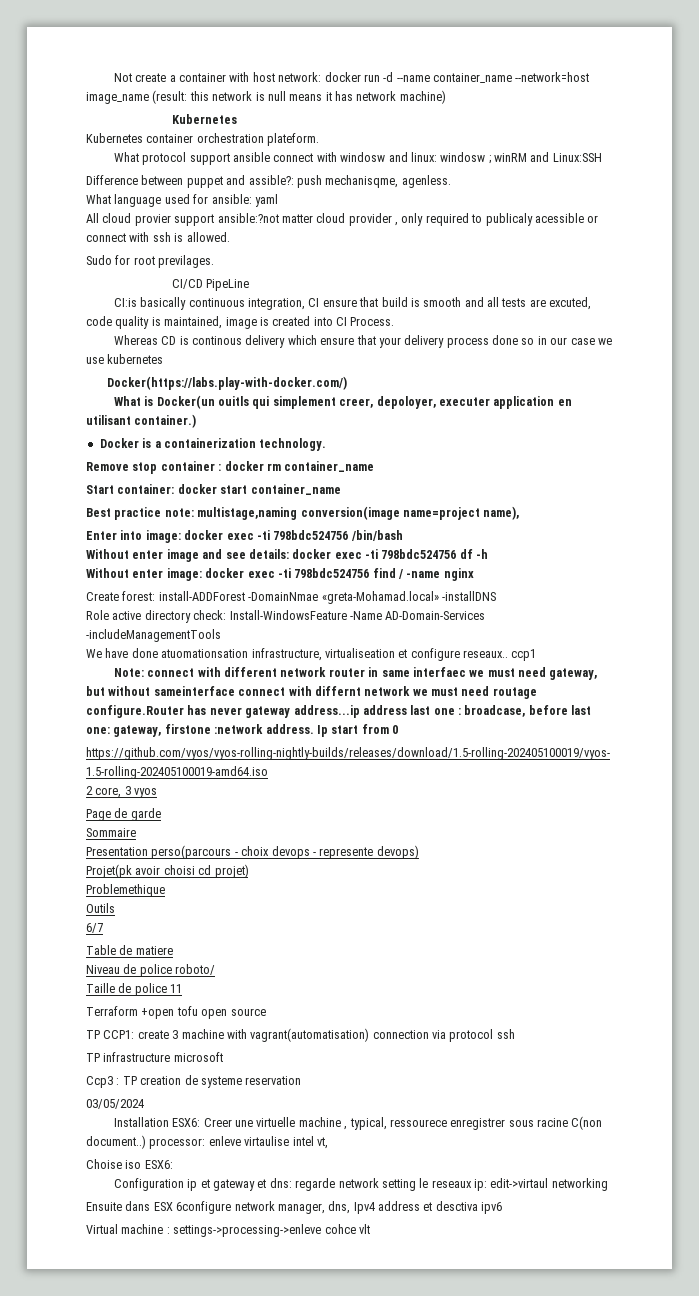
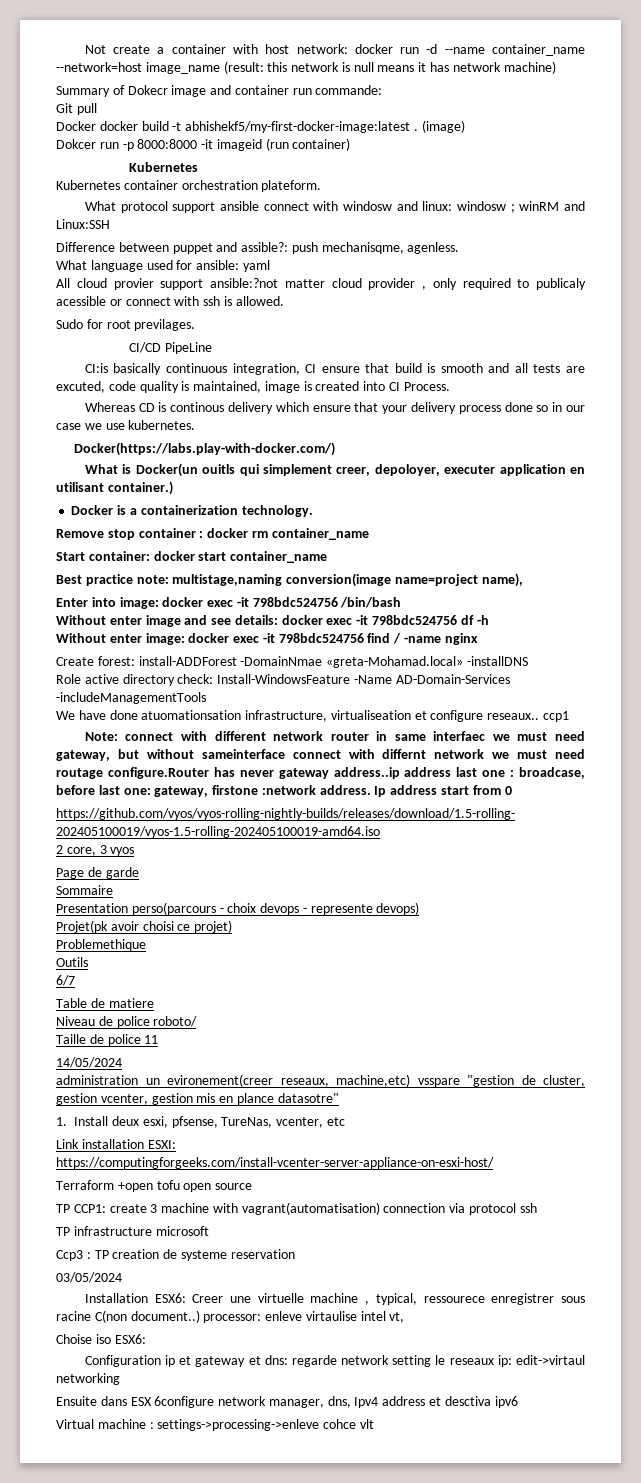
+ Summary of Dokecr image and container run commande:
+ Git pull
+ Docker docker build -t abhishekf5/my-first-docker-image:latest . (image)
+ Dokcer run -p 8000:8000 -it imageid (run container)
- Whereas CD is continous delivery which ensure that your delivery process done so in our case we use kubernetes
+ Whereas CD is continous delivery which ensure that your delivery process done so in our case we use kubernetes.
- Enter into image: docker exec -ti 798bdc524756 /bin/bash
+ Enter into image: docker exec -it 798bdc524756 /bin/bash
- Without enter image and see details: docker exec -ti 798bdc524756 df -h
+ Without enter image and see details: docker exec -it 798bdc524756 df -h
- Without enter image: docker exec -ti 798bdc524756 find / -name nginx
+ Without enter image: docker exec -it 798bdc524756 find / -name nginx
- Note: connect with different network router in same interfaec we must need gateway, but without sameinterface connect with differnt network we must need routage configure.Router has never gateway address...ip address last one : broadcase, before last one: gateway, firstone :network address.
+ Note: connect with different network router in same interfaec we must need gateway, but without sameinterface connect with differnt network we must need routage configure.Router has never gateway address..ip address last one : broadcase, before last one: gateway, firstone :network address.
- Ip start from 0
+ Ip address start from 0
- Projet(pk avoir choisi cd projet)
+ Projet(pk avoir choisi ce projet)
+ 14/05/2024
+ administration un evironement(creer reseaux, machine,etc) vsspare "gestion de cluster, gestion vcenter, gestion mis en plance datasotre"
+ 1. Install deux esxi, pfsense, TureNas, vcenter, etc
+ Link installation ESXI: https://computingforgeeks.com/install-vcenter-server-appliance-on-esxi-host/

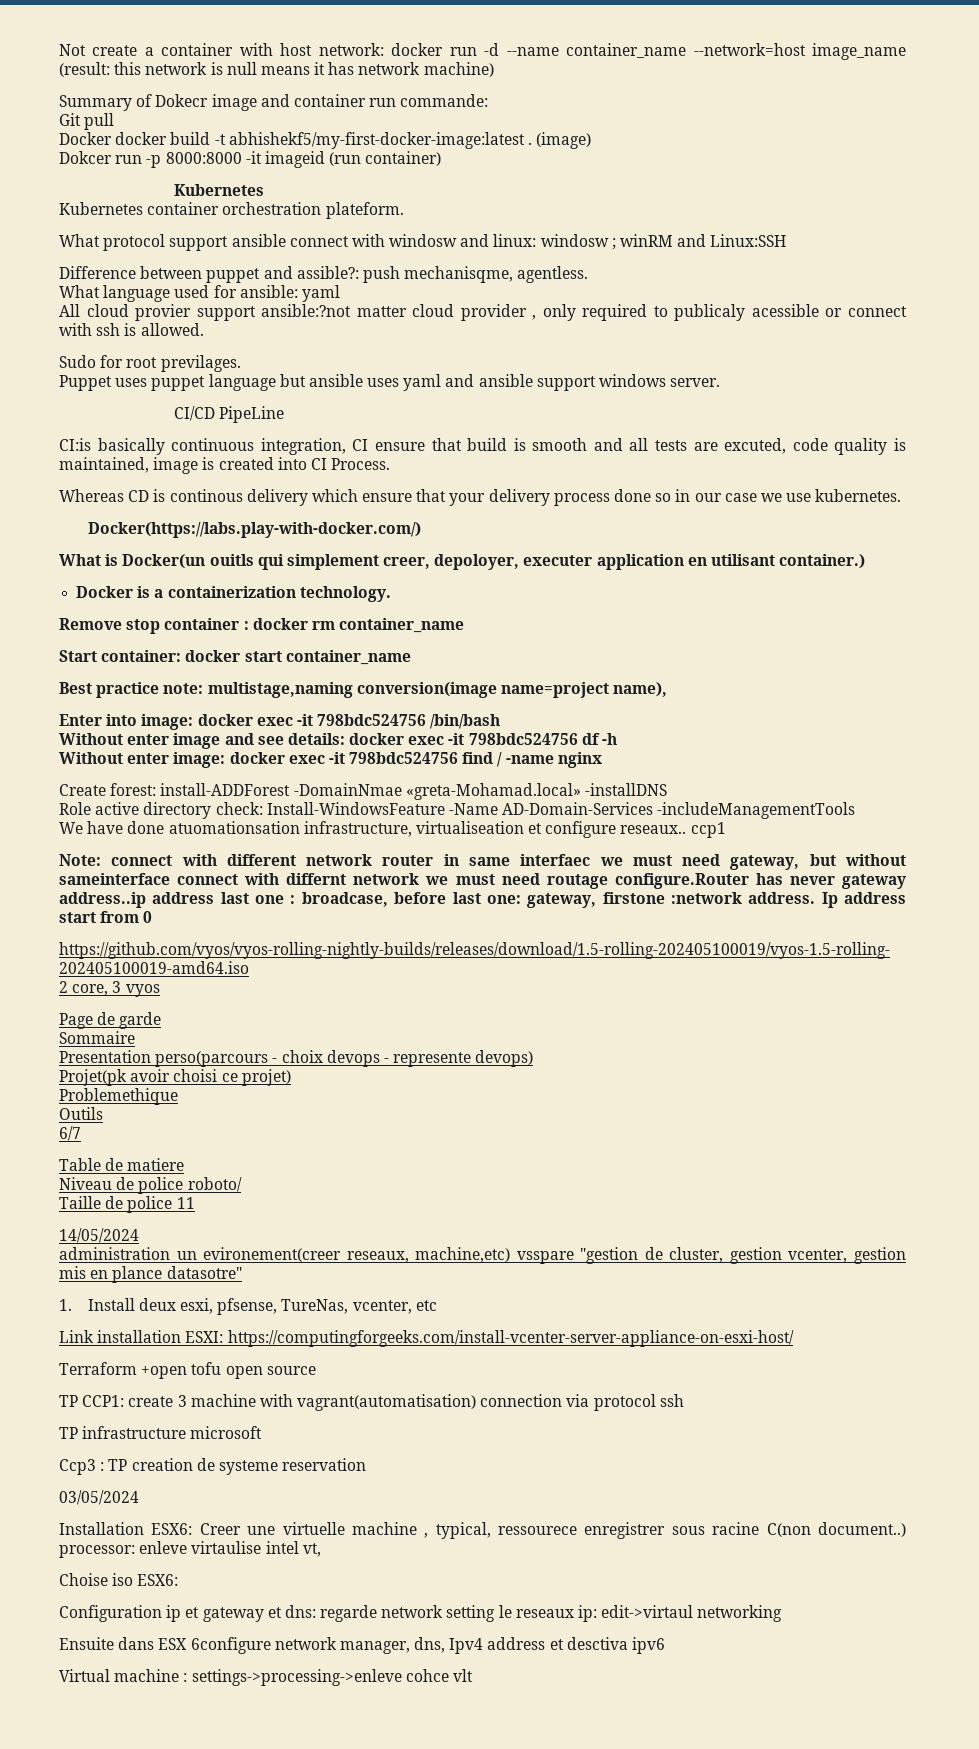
- Difference between puppet and assible?: push mechanisqme, agenless.
+ Difference between puppet and assible?: push mechanisqme, agentless.
+ Puppet uses puppet language but ansible uses yaml and ansible support windows server.

